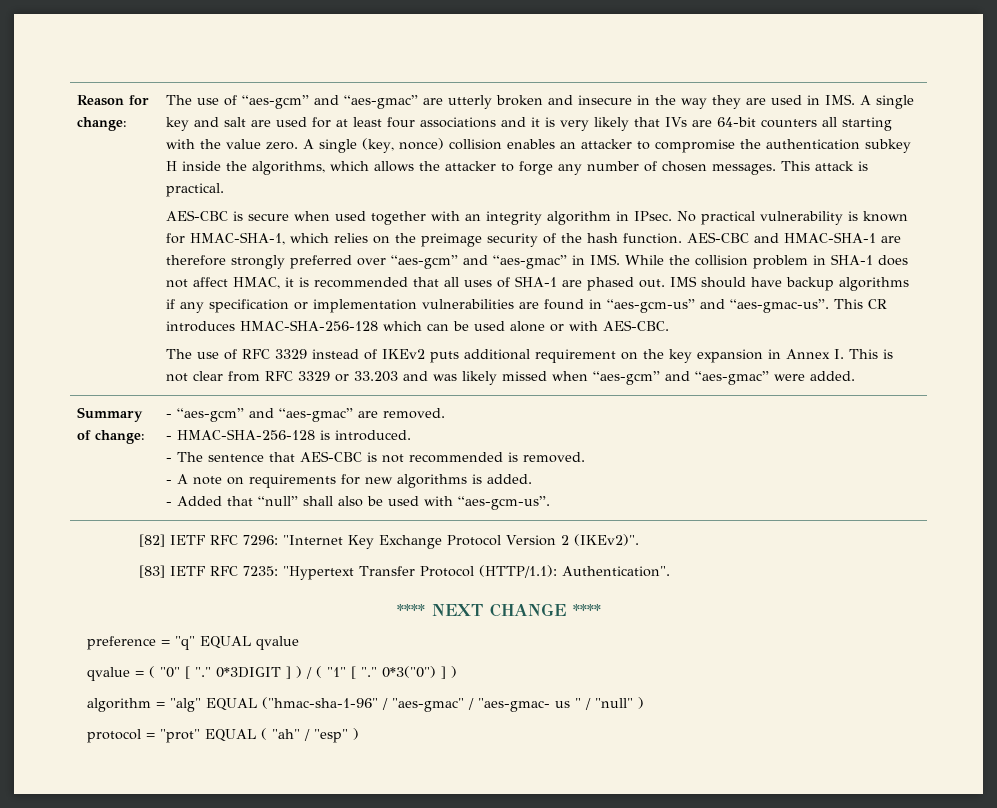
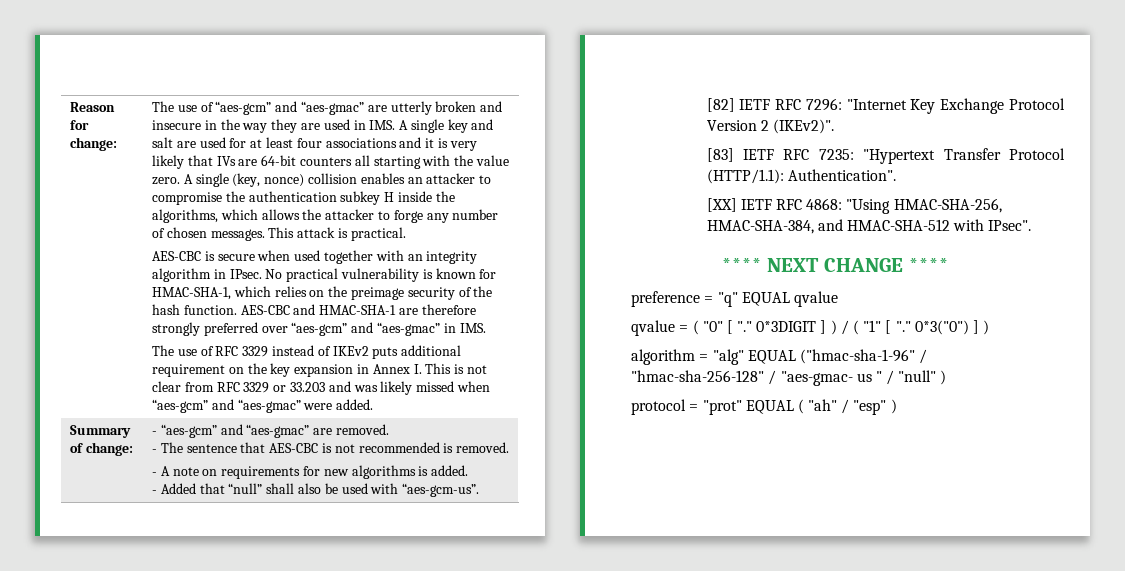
- AES-CBC and HMAC-SHA-1 are therefore strongly preferred over “aes-gcm” and “aes-gmac” in IMS. While the collision problem in SHA-1 does not affect HMAC, it is recommended that all uses of SHA-1 are phased out. IMS should have backup algorithms if any specification or implementation vulnerabilities are found in “aes-gcm-us” and “aes-gmac-us”. This CR introduces HMAC-SHA-256-128 which can be used alone or with AES-CBC.
+ AES-CBC and HMAC-SHA-1 are therefore strongly preferred over “aes-gcm” and “aes-gmac” in IMS.
- - HMAC-SHA-256-128 is introduced.
+ [XX] IETF RFC 4868: "Using HMAC-SHA-256, HMAC-SHA-384, and HMAC-SHA-512 with IPsec".
- algorithm = "alg" EQUAL ("hmac-sha-1-96" / "aes-gmac" / "aes-gmac- us " / "null" )
+ algorithm = "alg" EQUAL ("hmac-sha-1-96" / "hmac-sha-256-128" / "aes-gmac- us " / "null" )

